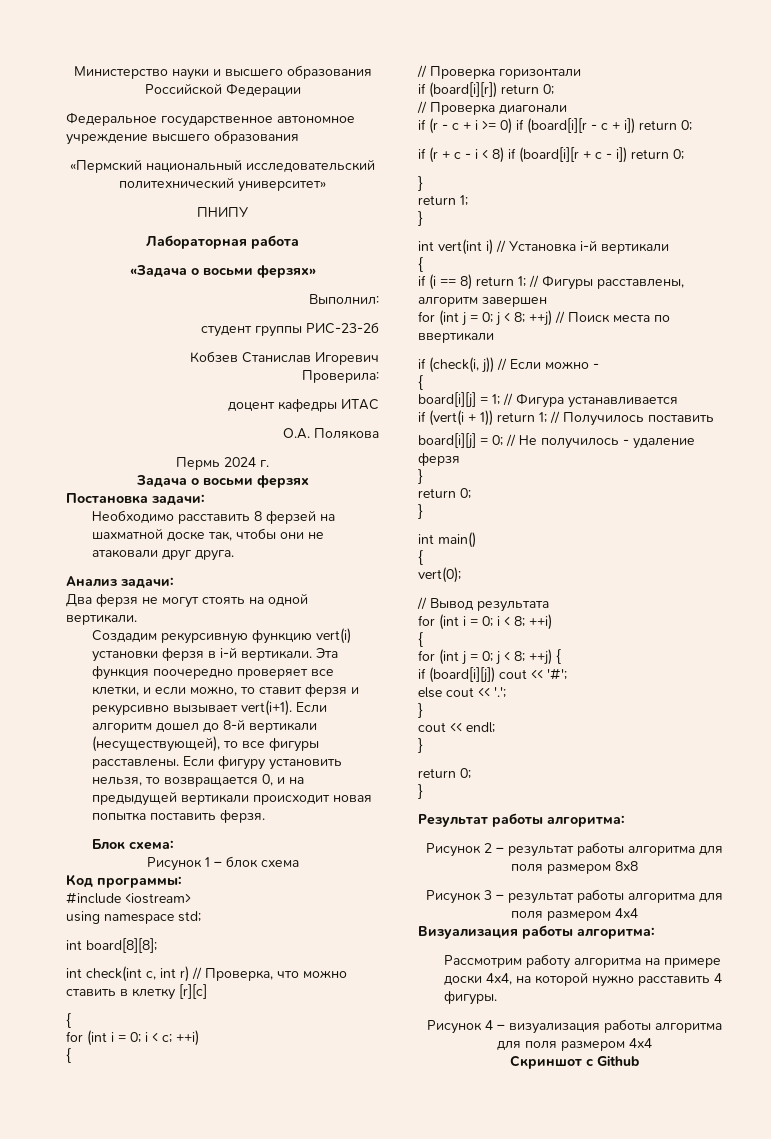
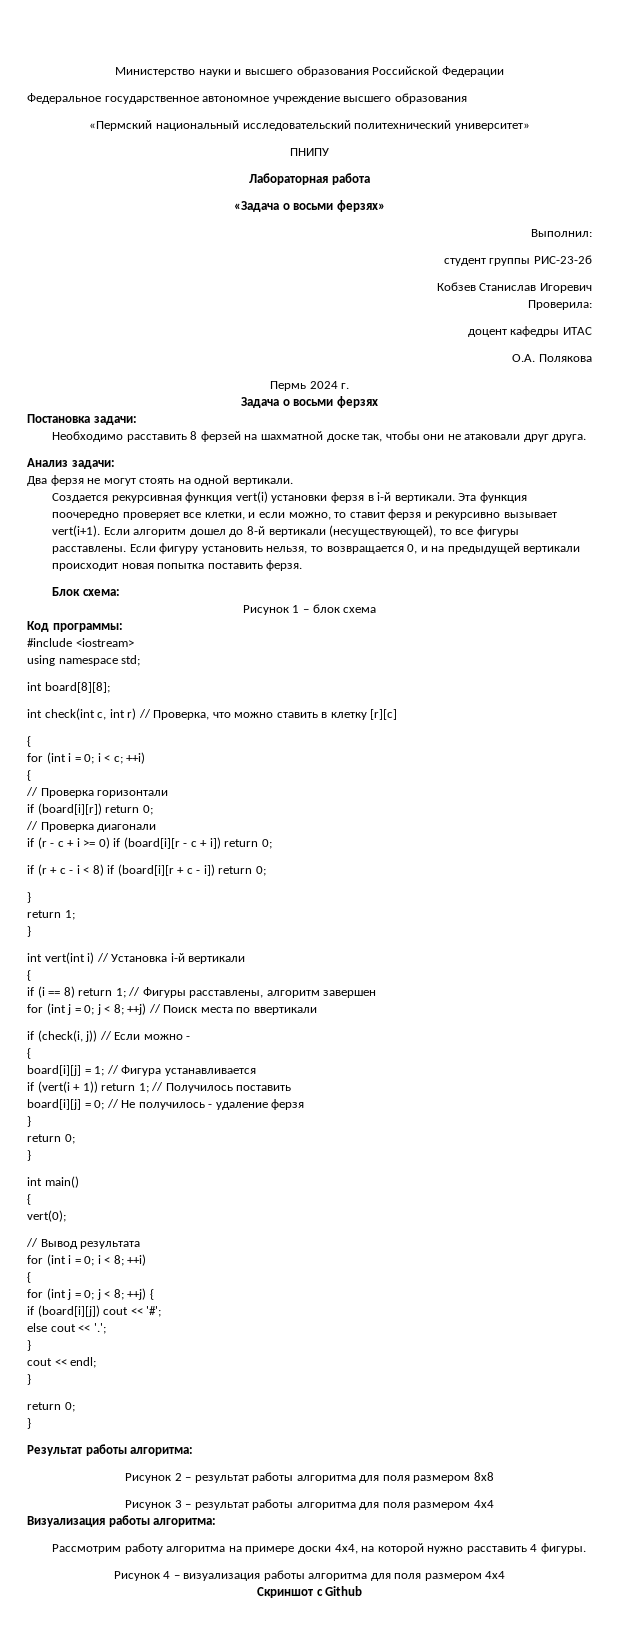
- Создадим рекурсивную функцию vert(i) установки ферзя в i-й вертикали.
+ Создается рекурсивная функция vert(i) установки ферзя в i-й вертикали.

